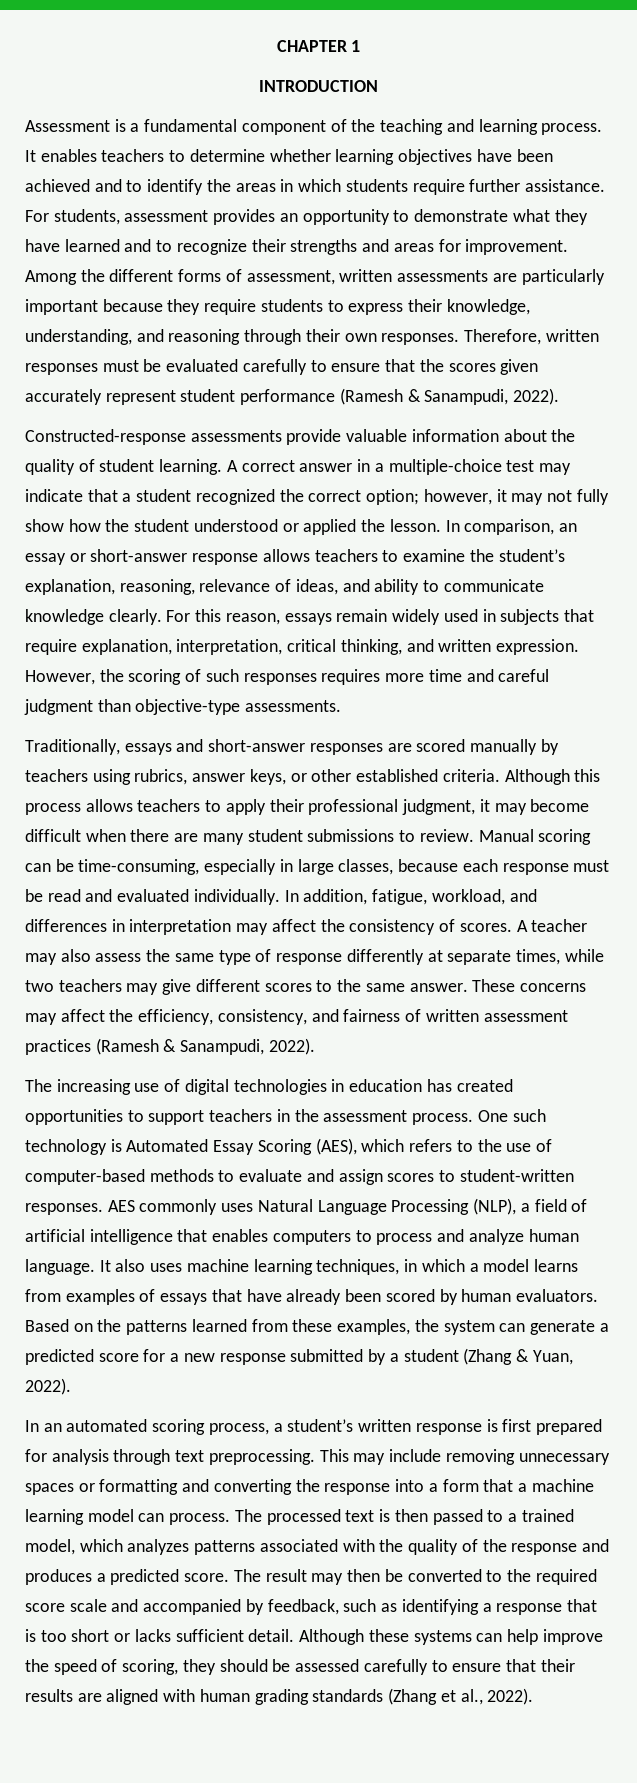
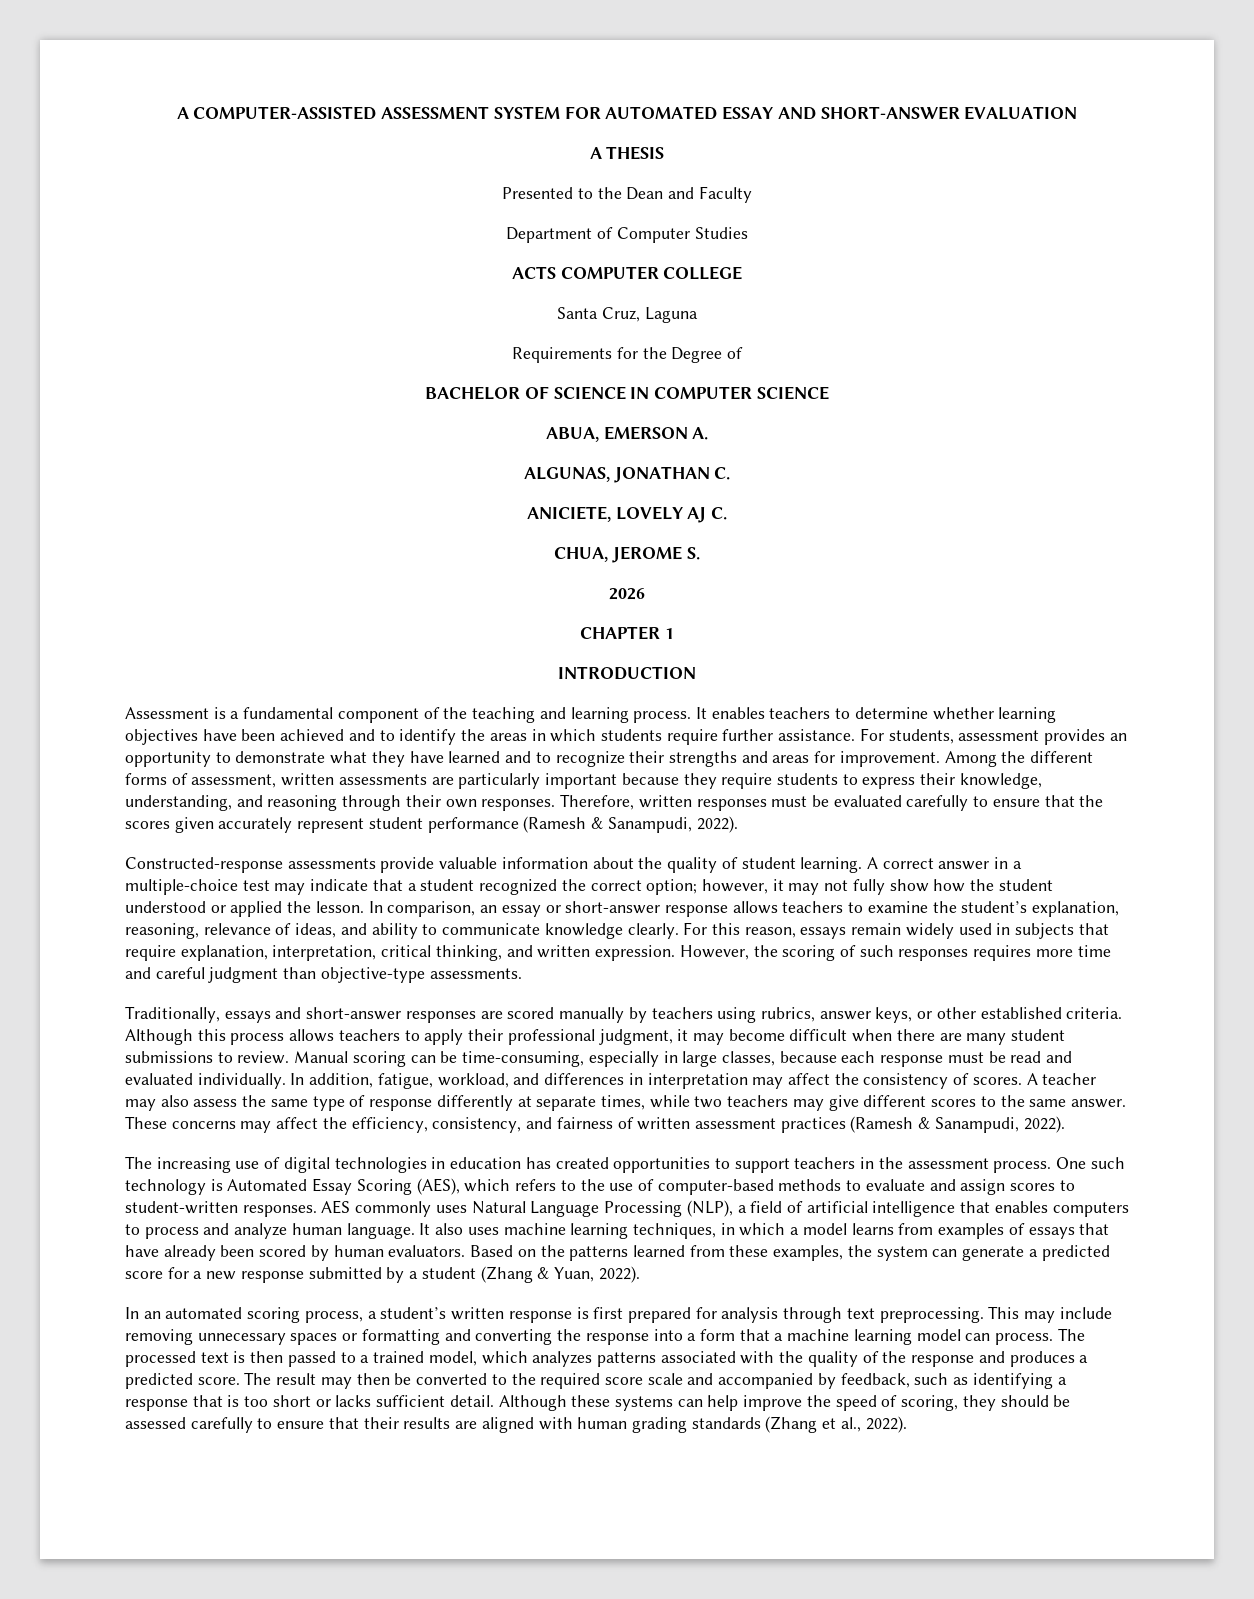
+ A COMPUTER-ASSISTED ASSESSMENT SYSTEM FOR AUTOMATED ESSAY AND SHORT-ANSWER EVALUATION
+ A THESIS
+ Presented to the Dean and Faculty
+ Department of Computer Studies
+ ACTS COMPUTER COLLEGE
+ Santa Cruz, Laguna
+ Requirements for the Degree of
+ BACHELOR OF SCIENCE IN COMPUTER SCIENCE
+ ABUA, EMERSON A.
+ ALGUNAS, JONATHAN C.
+ ANICIETE, LOVELY AJ C.
+ CHUA, JEROME S.
+ 2026

